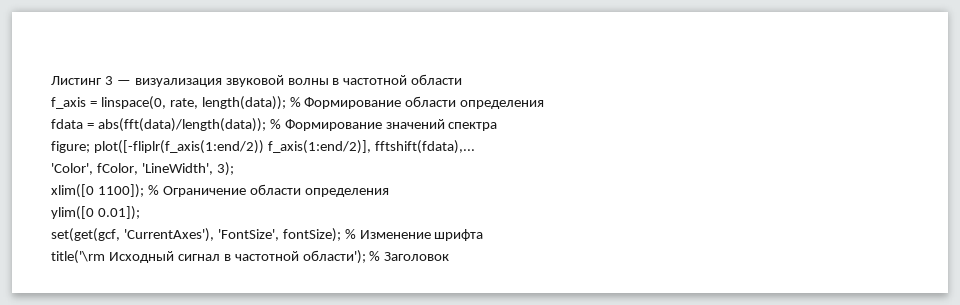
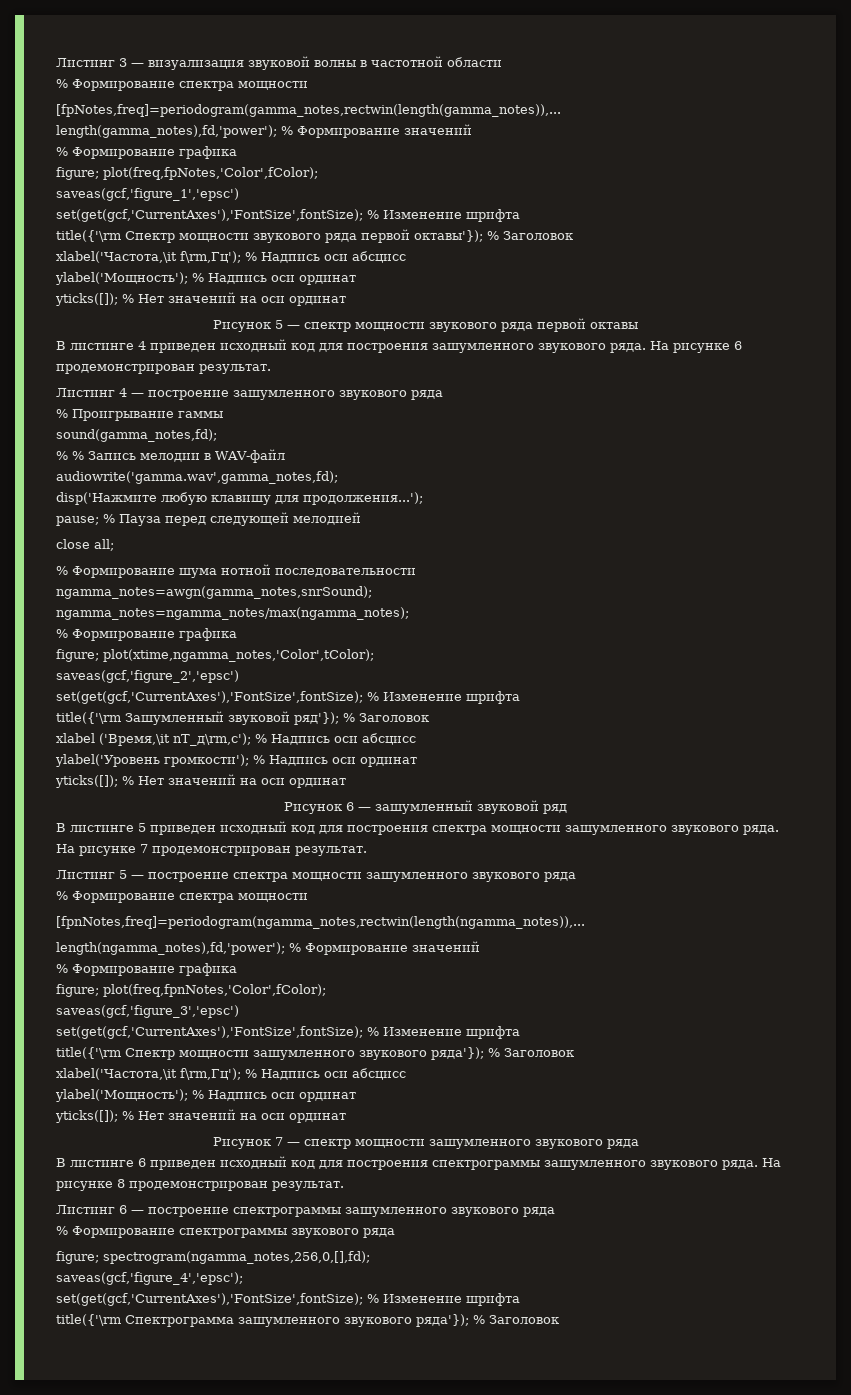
  Листинг 3 — визуализация звуковой волны в частотной области
- f_axis = linspace(0, rate, length(data)); % Формирование области определения
- fdata = abs(fft(data)/length(data)); % Формирование значений спектра
- figure; plot([-fliplr(f_axis(1:end/2)) f_axis(1:end/2)], fftshift(fdata),...
- 'Color', fColor, 'LineWidth', 3);
- xlim([0 1100]); % Ограничение области определения
- ylim([0 0.01]);
- set(get(gcf, 'CurrentAxes'), 'FontSize', fontSize); % Изменение шрифта
- title('\rm Исходный сигнал в частотной области'); % Заголовок
+ % Формирование спектра мощности
+ [fpNotes,freq]=periodogram(gamma_notes,rectwin(length(gamma_notes)),...
+ length(gamma_notes),fd,'power'); % Формирование значений
+ % Формирование графика
+ figure; plot(freq,fpNotes,'Color',fColor);
+ saveas(gcf,'figure_1','epsc')
+ set(get(gcf,'CurrentAxes'),'FontSize',fontSize); % Изменение шрифта
+ title({'\rm Спектр мощности звукового ряда первой октавы'}); % Заголовок
+ xlabel('Частота,\it f\rm,Гц'); % Надпись оси абсцисс
+ ylabel('Мощность'); % Надпись оси ординат
+ yticks([]); % Нет значений на оси ординат
+ Рисунок 5 — спектр мощности звукового ряда первой октавы
+ В листинге 4 приведен исходный код для построения зашумленного звукового ряда. На рисунке 6 продемонстрирован результат.
+ Листинг 4 — построение зашумленного звукового ряда
+ % Проигрывание гаммы
+ sound(gamma_notes,fd);
+ % % Запись мелодии в WAV-файл
+ audiowrite('gamma.wav',gamma_notes,fd);
+ disp('Нажмите любую клавишу для продолжения...');
+ pause; % Пауза перед следующей мелодией
+ close all;
+ % Формирование шума нотной последовательности
+ ngamma_notes=awgn(gamma_notes,snrSound);
+ ngamma_notes=ngamma_notes/max(ngamma_notes);
+ % Формирование графика
+ figure; plot(xtime,ngamma_notes,'Color',tColor);
+ saveas(gcf,'figure_2','epsc')
+ set(get(gcf,'CurrentAxes'),'FontSize',fontSize); % Изменение шрифта
+ title({'\rm Зашумленный звуковой ряд'}); % Заголовок
+ xlabel ('Время,\it nT_д\rm,с'); % Надпись оси абсцисс
+ ylabel('Уровень громкости'); % Надпись оси ординат
+ yticks([]); % Нет значений на оси ординат
+ Рисунок 6 — зашумленный звуковой ряд
+ В листинге 5 приведен исходный код для построения спектра мощности зашумленного звукового ряда. На рисунке 7 продемонстрирован результат.
+ Листинг 5 — построение спектра мощности зашумленного звукового ряда
+ % Формирование спектра мощности
+ [fpnNotes,freq]=periodogram(ngamma_notes,rectwin(length(ngamma_notes)),...
+ length(ngamma_notes),fd,'power'); % Формирование значений
+ % Формирование графика
+ figure; plot(freq,fpnNotes,'Color',fColor);
+ saveas(gcf,'figure_3','epsc')
+ set(get(gcf,'CurrentAxes'),'FontSize',fontSize); % Изменение шрифта
+ title({'\rm Спектр мощности зашумленного звукового ряда'}); % Заголовок
+ xlabel('Частота,\it f\rm,Гц'); % Надпись оси абсцисс
+ ylabel('Мощность'); % Надпись оси ординат
+ yticks([]); % Нет значений на оси ординат
+ Рисунок 7 — спектр мощности зашумленного звукового ряда
+ В листинге 6 приведен исходный код для построения спектрограммы зашумленного звукового ряда. На рисунке 8 продемонстрирован результат.
+ Листинг 6 — построение спектрограммы зашумленного звукового ряда
+ % Формирование спектрограммы звукового ряда
+ figure; spectrogram(ngamma_notes,256,0,[],fd);
+ saveas(gcf,'figure_4','epsc');
+ set(get(gcf,'CurrentAxes'),'FontSize',fontSize); % Изменение шрифта
+ title({'\rm Спектрограмма зашумленного звукового ряда'}); % Заголовок

